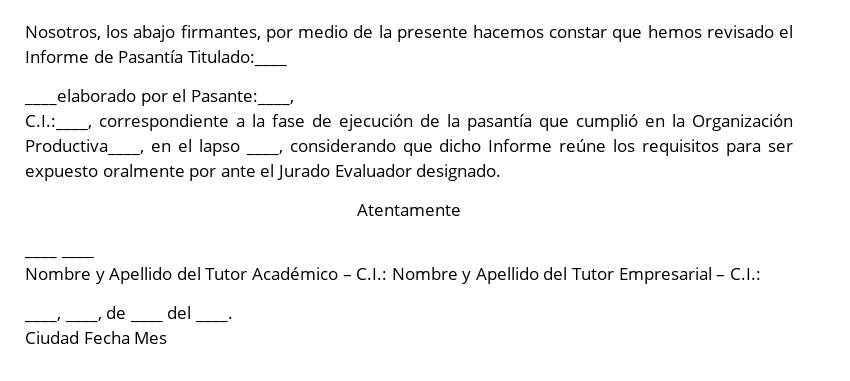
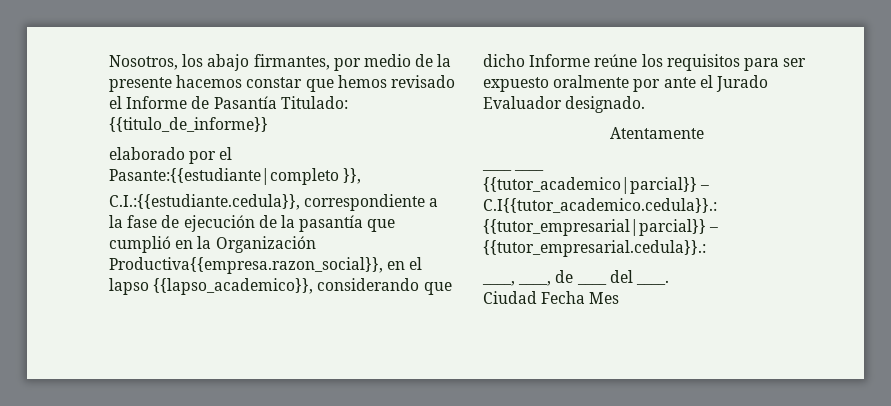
- Nosotros, los abajo firmantes, por medio de la presente hacemos constar que hemos revisado el Informe de Pasantía Titulado:____
- ____elaborado por el Pasante:____,
- C.I.:____, correspondiente a la fase de ejecución de la pasantía que cumplió en la Organización Productiva____, en el lapso ____, considerando que dicho Informe reúne los requisitos para ser expuesto oralmente por ante el Jurado Evaluador designado.
+ Nosotros, los abajo firmantes, por medio de la presente hacemos constar que hemos revisado el Informe de Pasantía Titulado: {{titulo_de_informe}}
+ elaborado por el Pasante:{{estudiante|completo }},
+ C.I.:{{estudiante.cedula}}, correspondiente a la fase de ejecución de la pasantía que cumplió en la Organización Productiva{{empresa.razon_social}}, en el lapso {{lapso_academico}}, considerando que dicho Informe reúne los requisitos para ser expuesto oralmente por ante el Jurado Evaluador designado.
- Nombre y Apellido del Tutor Académico – C.I.: Nombre y Apellido del Tutor Empresarial – C.I.:
+ {{tutor_academico|parcial}} – C.I{{tutor_academico.cedula}}.: {{tutor_empresarial|parcial}} – {{tutor_empresarial.cedula}}.:

